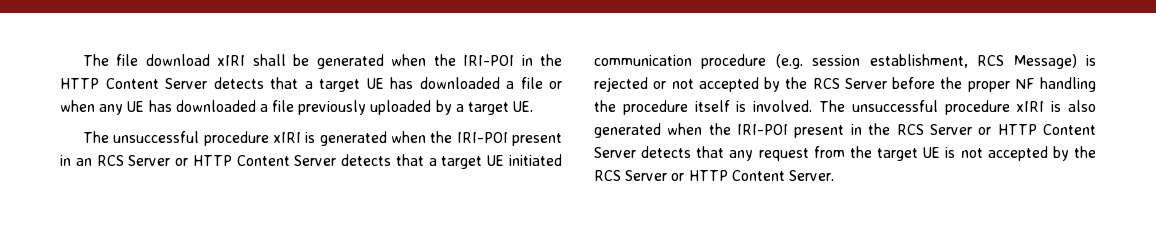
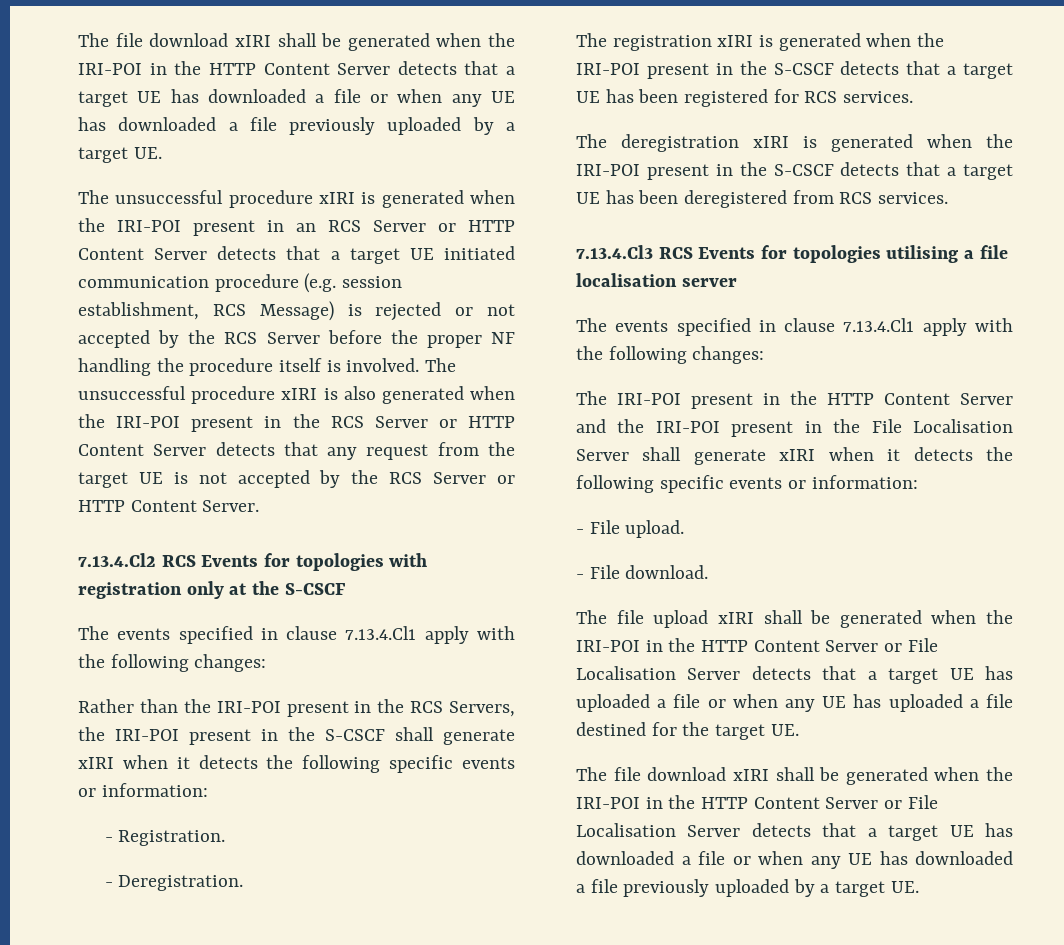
+ 7.13.4.Cl2 RCS Events for topologies with registration only at the S-CSCF
+ The events specified in clause 7.13.4.Cl1 apply with the following changes:
+ Rather than the IRI-POI present in the RCS Servers, the IRI-POI present in the S-CSCF shall generate xIRI when it detects the following specific events or information:
+ - Registration.
+ - Deregistration.
+ The registration xIRI is generated when the IRI-POI present in the S-CSCF detects that a target UE has been registered for RCS services.
+ The deregistration xIRI is generated when the IRI-POI present in the S-CSCF detects that a target UE has been deregistered from RCS services.
+ 7.13.4.Cl3 RCS Events for topologies utilising a file localisation server
+ The events specified in clause 7.13.4.Cl1 apply with the following changes:
+ The IRI-POI present in the HTTP Content Server and the IRI-POI present in the File Localisation Server shall generate xIRI when it detects the following specific events or information:
+ - File upload.
+ - File download.
+ The file upload xIRI shall be generated when the IRI-POI in the HTTP Content Server or File Localisation Server detects that a target UE has uploaded a file or when any UE has uploaded a file destined for the target UE.
+ The file download xIRI shall be generated when the IRI-POI in the HTTP Content Server or File Localisation Server detects that a target UE has downloaded a file or when any UE has downloaded a file previously uploaded by a target UE.

